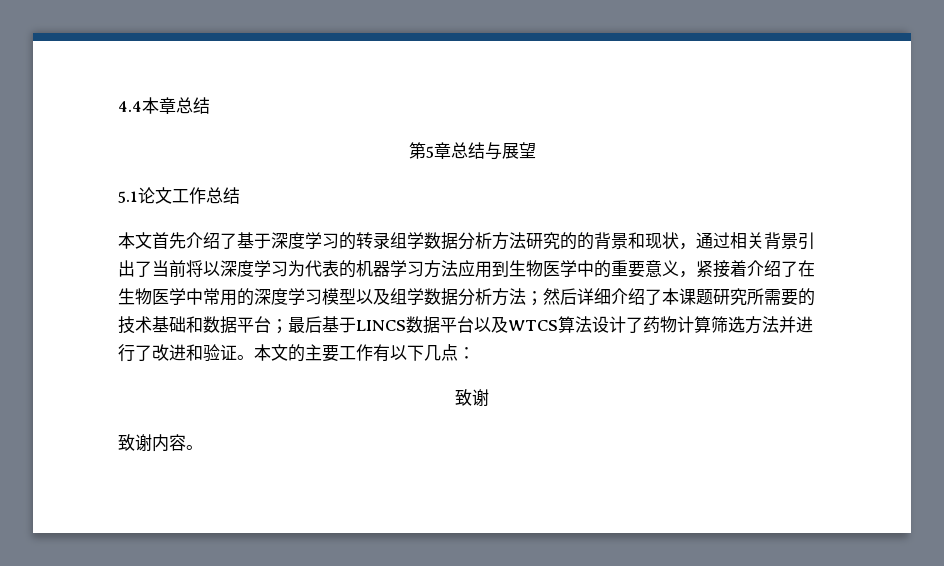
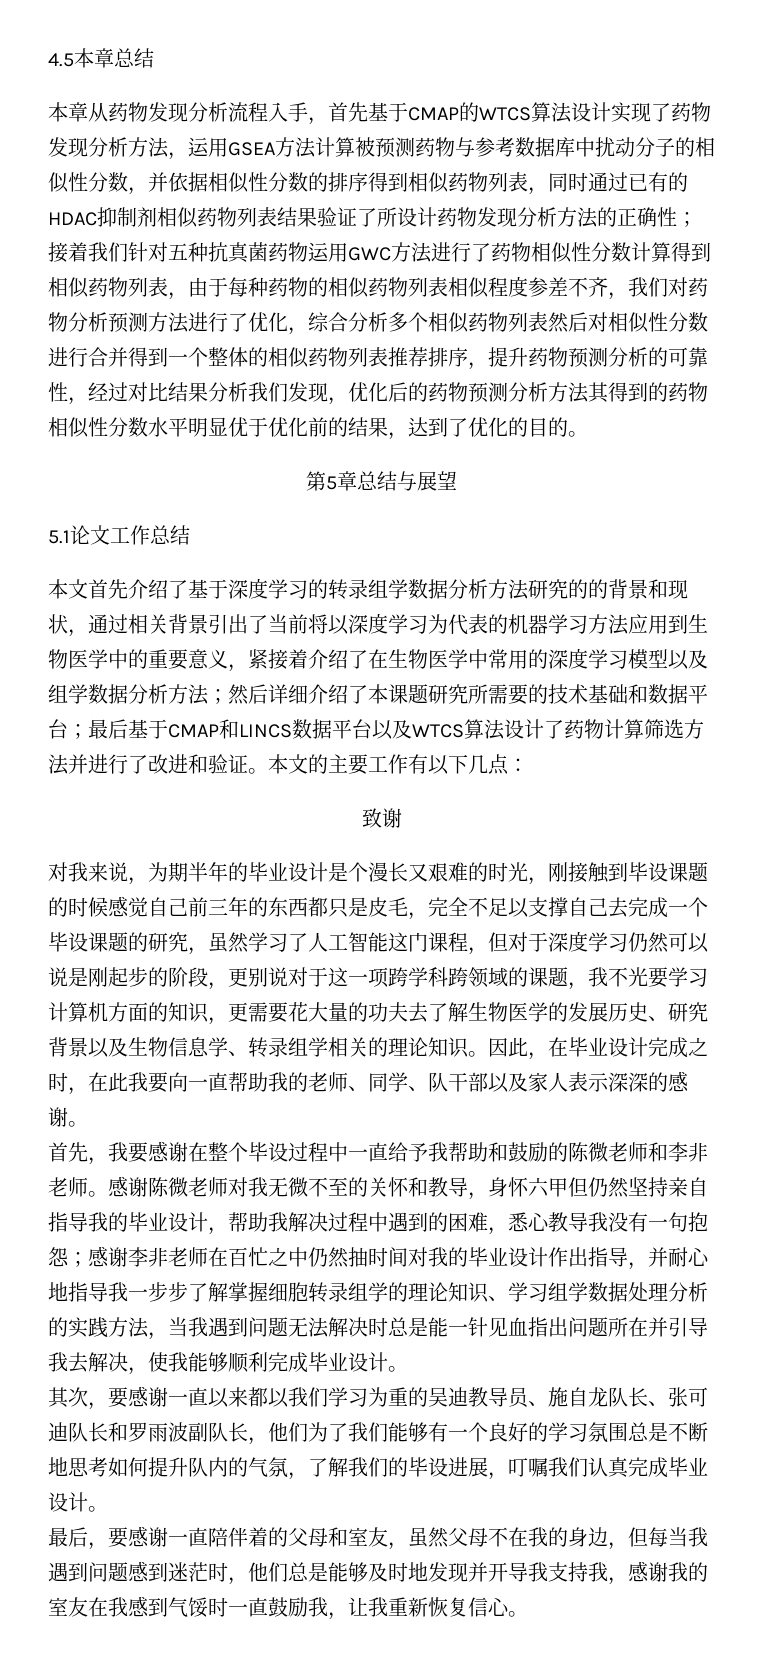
- 4.4本章总结
+ 4.5本章总结
+ 本章从药物发现分析流程入手，首先基于CMAP的WTCS算法设计实现了药物发现分析方法，运用GSEA方法计算被预测药物与参考数据库中扰动分子的相似性分数，并依据相似性分数的排序得到相似药物列表，同时通过已有的HDAC抑制剂相似药物列表结果验证了所设计药物发现分析方法的正确性；接着我们针对五种抗真菌药物运用GWC方法进行了药物相似性分数计算得到相似药物列表，由于每种药物的相似药物列表相似程度参差不齐，我们对药物分析预测方法进行了优化，综合分析多个相似药物列表然后对相似性分数进行合并得到一个整体的相似药物列表推荐排序，提升药物预测分析的可靠性，经过对比结果分析我们发现，优化后的药物预测分析方法其得到的药物相似性分数水平明显优于优化前的结果，达到了优化的目的。
- 最后基于LINCS数据平台以及WTCS算法设计了药物计算筛选方法并进行了改进和验证。
+ 最后基于CMAP和LINCS数据平台以及WTCS算法设计了药物计算筛选方法并进行了改进和验证。
- 致谢内容。
+ 对我来说，为期半年的毕业设计是个漫长又艰难的时光，刚接触到毕设课题的时候感觉自己前三年的东西都只是皮毛，完全不足以支撑自己去完成一个毕设课题的研究，虽然学习了人工智能这门课程，但对于深度学习仍然可以说是刚起步的阶段，更别说对于这一项跨学科跨领域的课题，我不光要学习计算机方面的知识，更需要花大量的功夫去了解生物医学的发展历史、研究背景以及生物信息学、转录组学相关的理论知识。因此，在毕业设计完成之时，在此我要向一直帮助我的老师、同学、队干部以及家人表示深深的感谢。
+ 首先，我要感谢在整个毕设过程中一直给予我帮助和鼓励的陈微老师和李非老师。感谢陈微老师对我无微不至的关怀和教导，身怀六甲但仍然坚持亲自指导我的毕业设计，帮助我解决过程中遇到的困难，悉心教导我没有一句抱怨；感谢李非老师在百忙之中仍然抽时间对我的毕业设计作出指导，并耐心地指导我一步步了解掌握细胞转录组学的理论知识、学习组学数据处理分析的实践方法，当我遇到问题无法解决时总是能一针见血指出问题所在并引导我去解决，使我能够顺利完成毕业设计。
+ 其次，要感谢一直以来都以我们学习为重的吴迪教导员、施自龙队长、张可迪队长和罗雨波副队长，他们为了我们能够有一个良好的学习氛围总是不断地思考如何提升队内的气氛，了解我们的毕设进展，叮嘱我们认真完成毕业设计。
+ 最后，要感谢一直陪伴着的父母和室友，虽然父母不在我的身边，但每当我遇到问题感到迷茫时，他们总是能够及时地发现并开导我支持我，感谢我的室友在我感到气馁时一直鼓励我，让我重新恢复信心。

